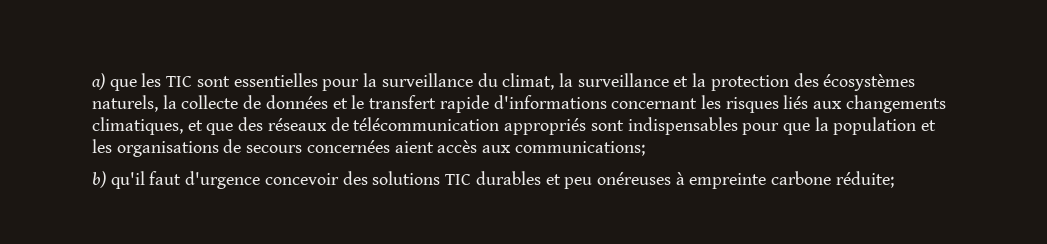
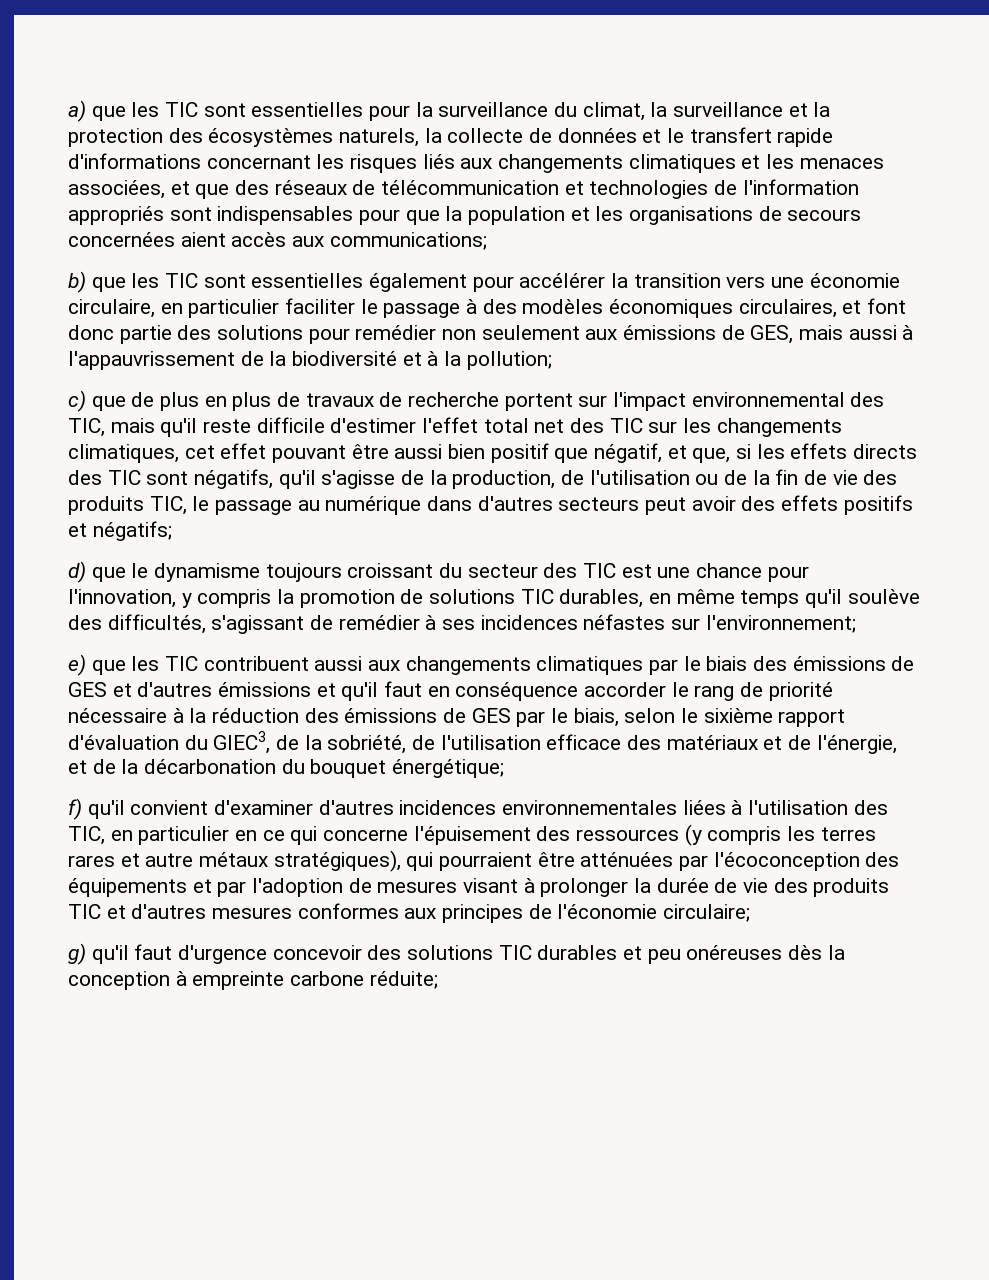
- a) que les TIC sont essentielles pour la surveillance du climat, la surveillance et la protection des écosystèmes naturels, la collecte de données et le transfert rapide d'informations concernant les risques liés aux changements climatiques, et que des réseaux de télécommunication appropriés sont indispensables pour que la population et les organisations de secours concernées aient accès aux communications;
+ a) que les TIC sont essentielles pour la surveillance du climat, la surveillance et la protection des écosystèmes naturels, la collecte de données et le transfert rapide d'informations concernant les risques liés aux changements climatiques et les menaces associées, et que des réseaux de télécommunication et technologies de l'information appropriés sont indispensables pour que la population et les organisations de secours concernées aient accès aux communications;
- b) qu'il faut d'urgence concevoir des solutions TIC durables et peu onéreuses à empreinte carbone réduite;
+ b) que les TIC sont essentielles également pour accélérer la transition vers une économie circulaire, en particulier faciliter le passage à des modèles économiques circulaires, et font donc partie des solutions pour remédier non seulement aux émissions de GES, mais aussi à l'appauvrissement de la biodiversité et à la pollution;
+ c) que de plus en plus de travaux de recherche portent sur l'impact environnemental des TIC, mais qu'il reste difficile d'estimer l'effet total net des TIC sur les changements climatiques, cet effet pouvant être aussi bien positif que négatif, et que, si les effets directs des TIC sont négatifs, qu'il s'agisse de la production, de l'utilisation ou de la fin de vie des produits TIC, le passage au numérique dans d'autres secteurs peut avoir des effets positifs et négatifs;
+ d) que le dynamisme toujours croissant du secteur des TIC est une chance pour l'innovation, y compris la promotion de solutions TIC durables, en même temps qu'il soulève des difficultés, s'agissant de remédier à ses incidences néfastes sur l'environnement;
+ e) que les TIC contribuent aussi aux changements climatiques par le biais des émissions de GES et d'autres émissions et qu'il faut en conséquence accorder le rang de priorité nécessaire à la réduction des émissions de GES par le biais, selon le sixième rapport d'évaluation du GIEC3, de la sobriété, de l'utilisation efficace des matériaux et de l'énergie, et de la décarbonation du bouquet énergétique;
+ f) qu'il convient d'examiner d'autres incidences environnementales liées à l'utilisation des TIC, en particulier en ce qui concerne l'épuisement des ressources (y compris les terres rares et autre métaux stratégiques), qui pourraient être atténuées par l'écoconception des équipements et par l'adoption de mesures visant à prolonger la durée de vie des produits TIC et d'autres mesures conformes aux principes de l'économie circulaire;
+ g) qu'il faut d'urgence concevoir des solutions TIC durables et peu onéreuses dès la conception à empreinte carbone réduite;

